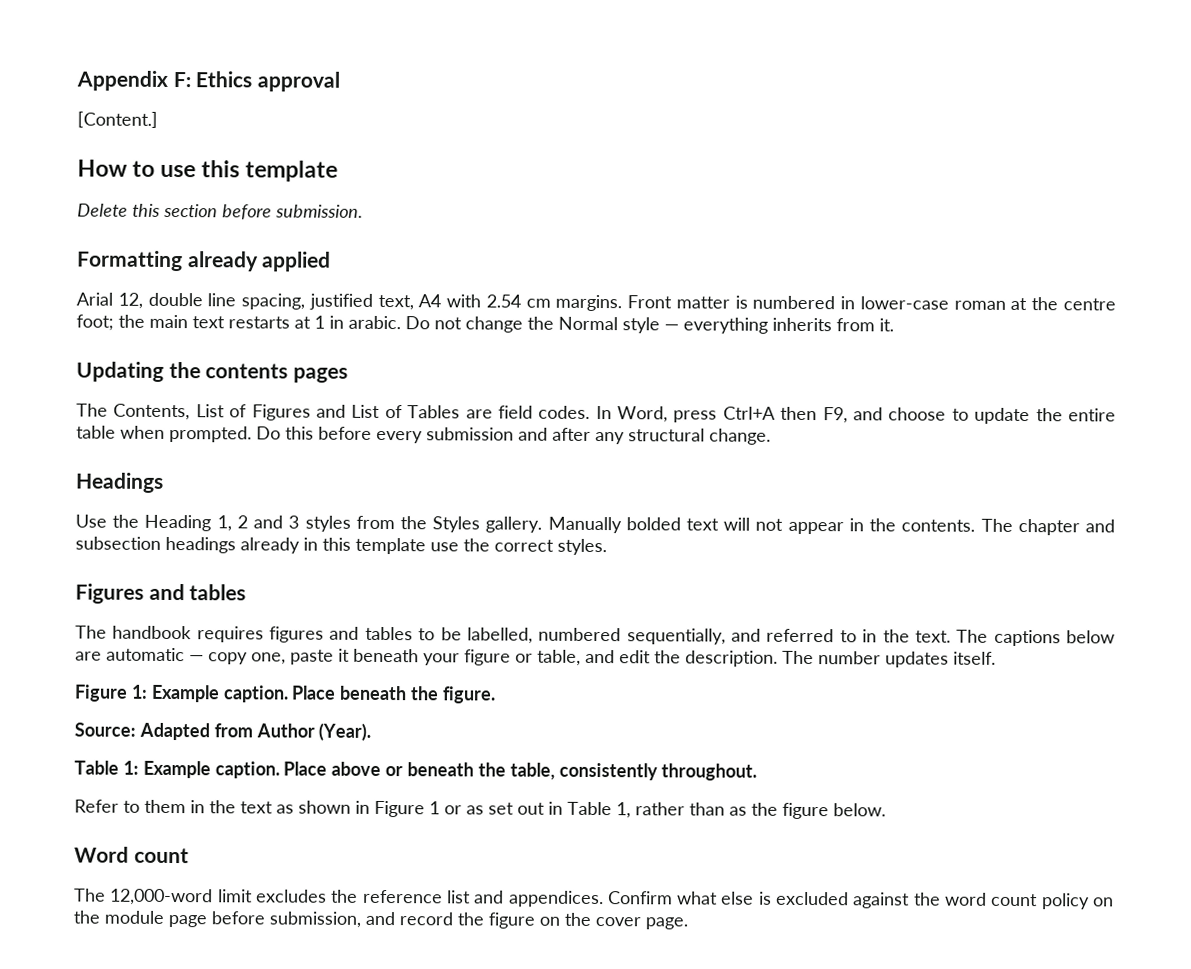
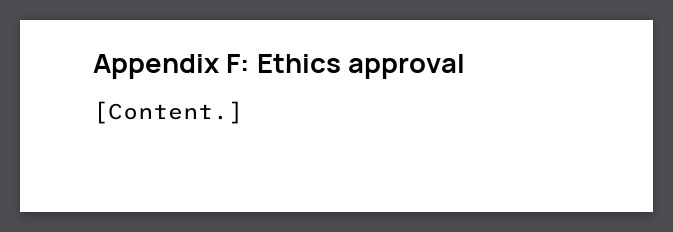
- How to use this template
- Delete this section before submission.
- Formatting already applied
- Arial 12, double line spacing, justified text, A4 with 2.54 cm margins. Front matter is numbered in lower-case roman at the centre foot; the main text restarts at 1 in arabic. Do not change the Normal style — everything inherits from it.
- Updating the contents pages
- The Contents, List of Figures and List of Tables are field codes. In Word, press Ctrl+A then F9, and choose to update the entire table when prompted. Do this before every submission and after any structural change.
- Headings
- Use the Heading 1, 2 and 3 styles from the Styles gallery. Manually bolded text will not appear in the contents. The chapter and subsection headings already in this template use the correct styles.
- Figures and tables
- The handbook requires figures and tables to be labelled, numbered sequentially, and referred to in the text. The captions below are automatic — copy one, paste it beneath your figure or table, and edit the description. The number updates itself.
- Figure 1: Example caption. Place beneath the figure.
- Source: Adapted from Author (Year).
- Table 1: Example caption. Place above or beneath the table, consistently throughout.
- Refer to them in the text as shown in Figure 1 or as set out in Table 1, rather than as the figure below.
- Word count
- The 12,000-word limit excludes the reference list and appendices. Confirm what else is excluded against the word count policy on the module page before submission, and record the figure on the cover page.

